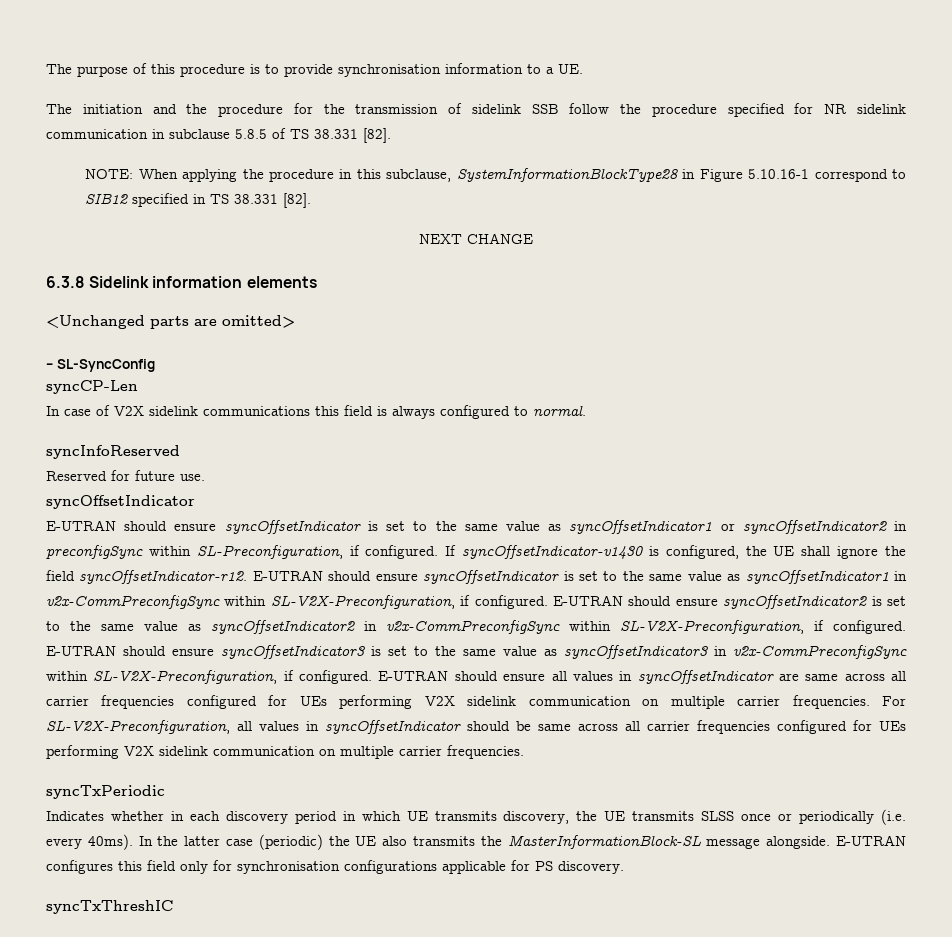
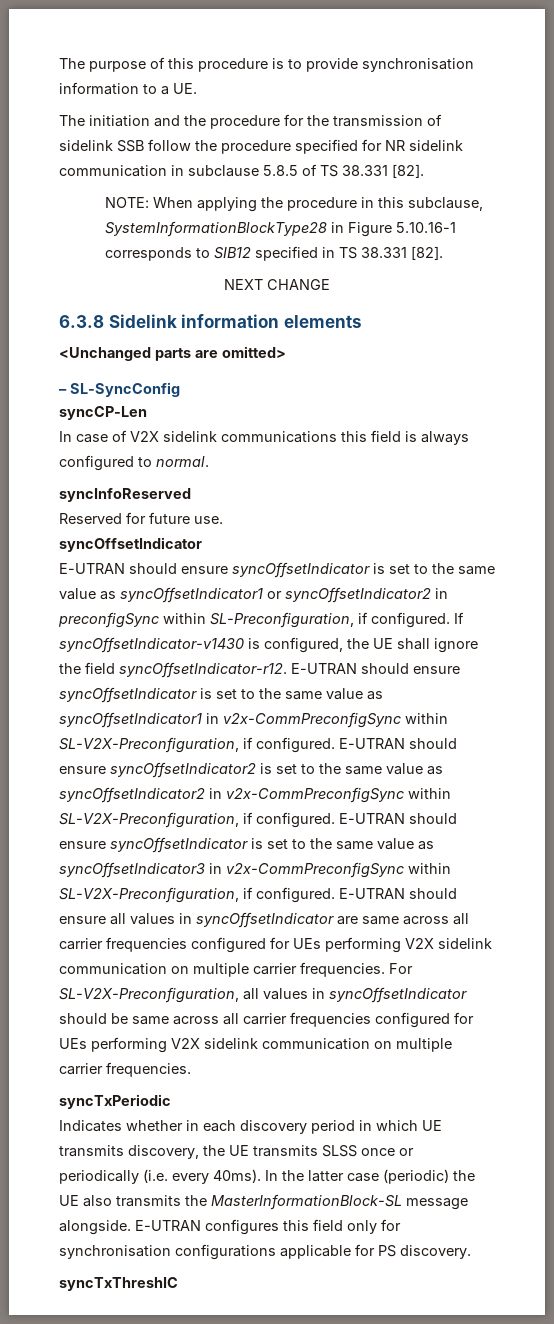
- NOTE: When applying the procedure in this subclause, SystemInformationBlockType28 in Figure 5.10.16-1 correspond to SIB12 specified in TS 38.331 [82].
+ NOTE: When applying the procedure in this subclause, SystemInformationBlockType28 in Figure 5.10.16-1 corresponds to SIB12 specified in TS 38.331 [82].
- E-UTRAN should ensure syncOffsetIndicator3 is set to the same value as syncOffsetIndicator3 in v2x-CommPreconfigSync within SL-V2X-Preconfiguration, if configured.
+ E-UTRAN should ensure syncOffsetIndicator is set to the same value as syncOffsetIndicator3 in v2x-CommPreconfigSync within SL-V2X-Preconfiguration, if configured.

